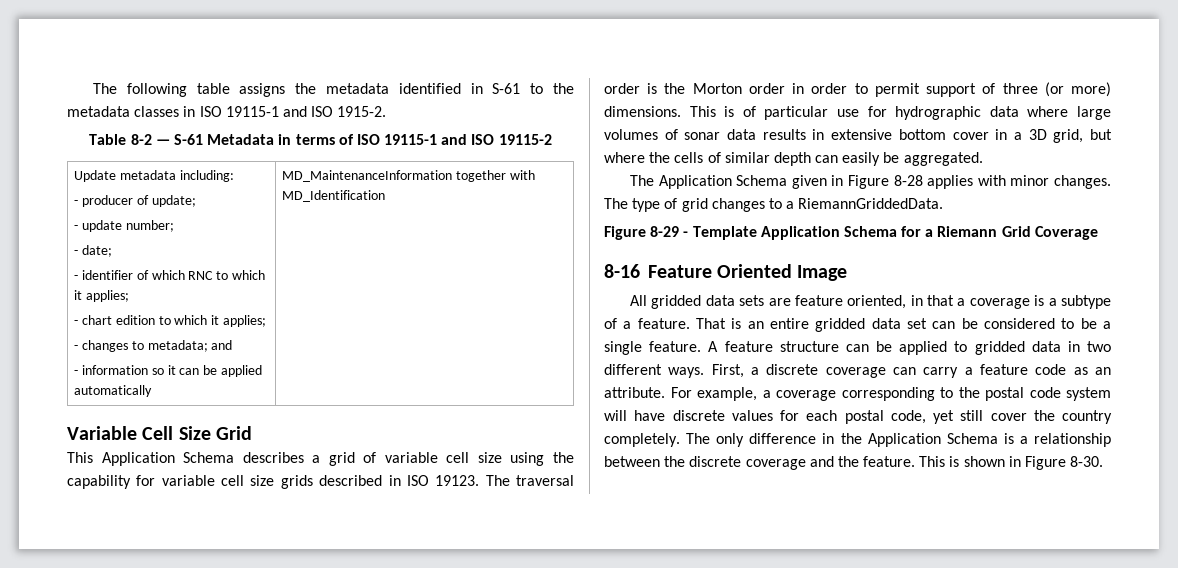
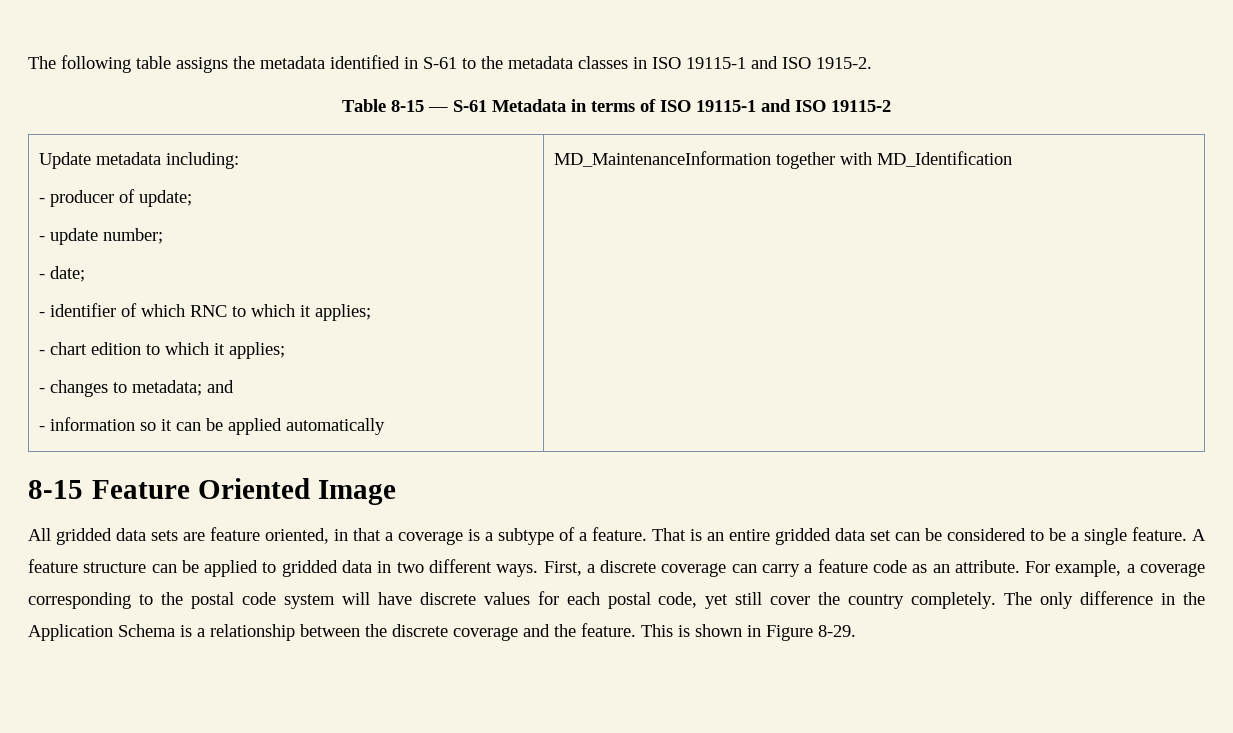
- Table 8-2 — S-61 Metadata in terms of ISO 19115-1 and ISO 19115-2
+ Table 8-15 — S-61 Metadata in terms of ISO 19115-1 and ISO 19115-2
- Variable Cell Size Grid
- This Application Schema describes a grid of variable cell size using the capability for variable cell size grids described in ISO 19123. The traversal order is the Morton order in order to permit support of three (or more) dimensions. This is of particular use for hydrographic data where large volumes of sonar data results in extensive bottom cover in a 3D grid, but where the cells of similar depth can easily be aggregated.
- The Application Schema given in Figure 8-28 applies with minor changes. The type of grid changes to a RiemannGriddedData.
- Figure 8-29 - Template Application Schema for a Riemann Grid Coverage
- 8-16 Feature Oriented Image
+ 8-15 Feature Oriented Image
- This is shown in Figure 8-30.
+ This is shown in Figure 8-29.

